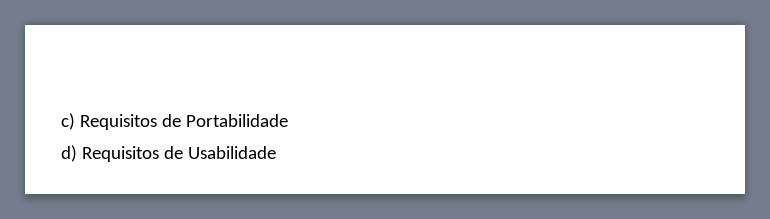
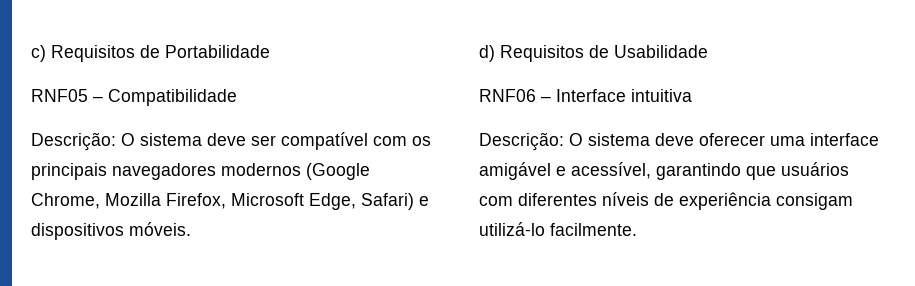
+ RNF05 – Compatibilidade
+ Descrição: O sistema deve ser compatível com os principais navegadores modernos (Google Chrome, Mozilla Firefox, Microsoft Edge, Safari) e dispositivos móveis.
  d) Requisitos de Usabilidade
+ RNF06 – Interface intuitiva
+ Descrição: O sistema deve oferecer uma interface amigável e acessível, garantindo que usuários com diferentes níveis de experiência consigam utilizá-lo facilmente.

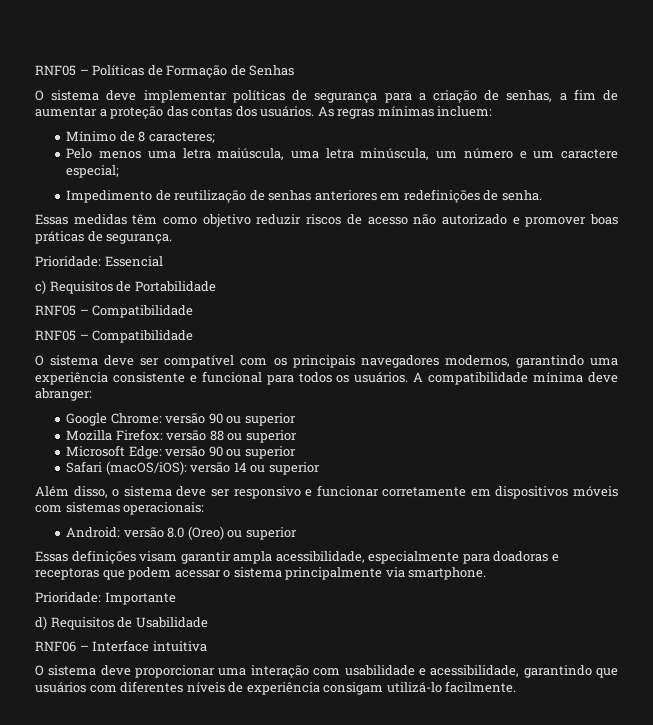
+ RNF05 – Políticas de Formação de Senhas
+ O sistema deve implementar políticas de segurança para a criação de senhas, a fim de aumentar a proteção das contas dos usuários. As regras mínimas incluem:
+ Mínimo de 8 caracteres;
+ Pelo menos uma letra maiúscula, uma letra minúscula, um número e um caractere especial;
+ Impedimento de reutilização de senhas anteriores em redefinições de senha.
+ Essas medidas têm como objetivo reduzir riscos de acesso não autorizado e promover boas práticas de segurança.
+ Prioridade: Essencial
  c) Requisitos de Portabilidade
  RNF05 – Compatibilidade
- Descrição: O sistema deve ser compatível com os principais navegadores modernos (Google Chrome, Mozilla Firefox, Microsoft Edge, Safari) e dispositivos móveis.
+ RNF05 – Compatibilidade
+ O sistema deve ser compatível com os principais navegadores modernos, garantindo uma experiência consistente e funcional para todos os usuários. A compatibilidade mínima deve abranger:
+ Google Chrome: versão 90 ou superior
+ Mozilla Firefox: versão 88 ou superior
+ Microsoft Edge: versão 90 ou superior
+ Safari (macOS/iOS): versão 14 ou superior
+ Além disso, o sistema deve ser responsivo e funcionar corretamente em dispositivos móveis com sistemas operacionais:
+ Android: versão 8.0 (Oreo) ou superior
+ Essas definições visam garantir ampla acessibilidade, especialmente para doadoras e receptoras que podem acessar o sistema principalmente via smartphone.
+ Prioridade: Importante
- Descrição: O sistema deve oferecer uma interface amigável e acessível, garantindo que usuários com diferentes níveis de experiência consigam utilizá-lo facilmente.
+ O sistema deve proporcionar uma interação com usabilidade e acessibilidade, garantindo que usuários com diferentes níveis de experiência consigam utilizá-lo facilmente.

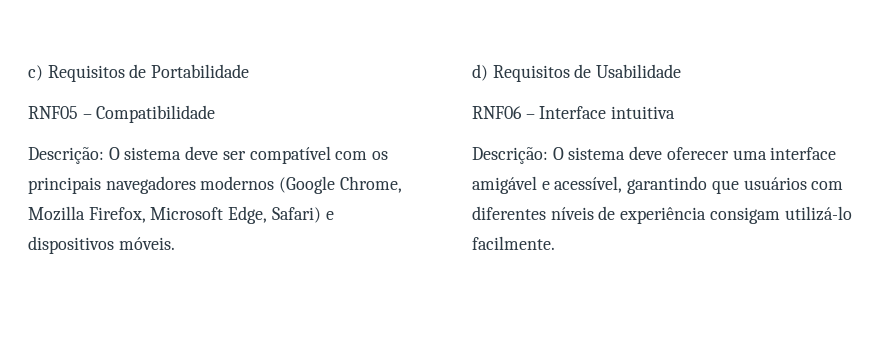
- RNF05 – Políticas de Formação de Senhas
- O sistema deve implementar políticas de segurança para a criação de senhas, a fim de aumentar a proteção das contas dos usuários. As regras mínimas incluem:
- Mínimo de 8 caracteres;
- Pelo menos uma letra maiúscula, uma letra minúscula, um número e um caractere especial;
- Impedimento de reutilização de senhas anteriores em redefinições de senha.
- Essas medidas têm como objetivo reduzir riscos de acesso não autorizado e promover boas práticas de segurança.
- Prioridade: Essencial
  c) Requisitos de Portabilidade
  RNF05 – Compatibilidade
- RNF05 – Compatibilidade
- O sistema deve ser compatível com os principais navegadores modernos, garantindo uma experiência consistente e funcional para todos os usuários. A compatibilidade mínima deve abranger:
- Google Chrome: versão 90 ou superior
- Mozilla Firefox: versão 88 ou superior
- Microsoft Edge: versão 90 ou superior
- Safari (macOS/iOS): versão 14 ou superior
- Além disso, o sistema deve ser responsivo e funcionar corretamente em dispositivos móveis com sistemas operacionais:
- Android: versão 8.0 (Oreo) ou superior
- Essas definições visam garantir ampla acessibilidade, especialmente para doadoras e receptoras que podem acessar o sistema principalmente via smartphone.
- Prioridade: Importante
+ Descrição: O sistema deve ser compatível com os principais navegadores modernos (Google Chrome, Mozilla Firefox, Microsoft Edge, Safari) e dispositivos móveis.
- O sistema deve proporcionar uma interação com usabilidade e acessibilidade, garantindo que usuários com diferentes níveis de experiência consigam utilizá-lo facilmente.
+ Descrição: O sistema deve oferecer uma interface amigável e acessível, garantindo que usuários com diferentes níveis de experiência consigam utilizá-lo facilmente.

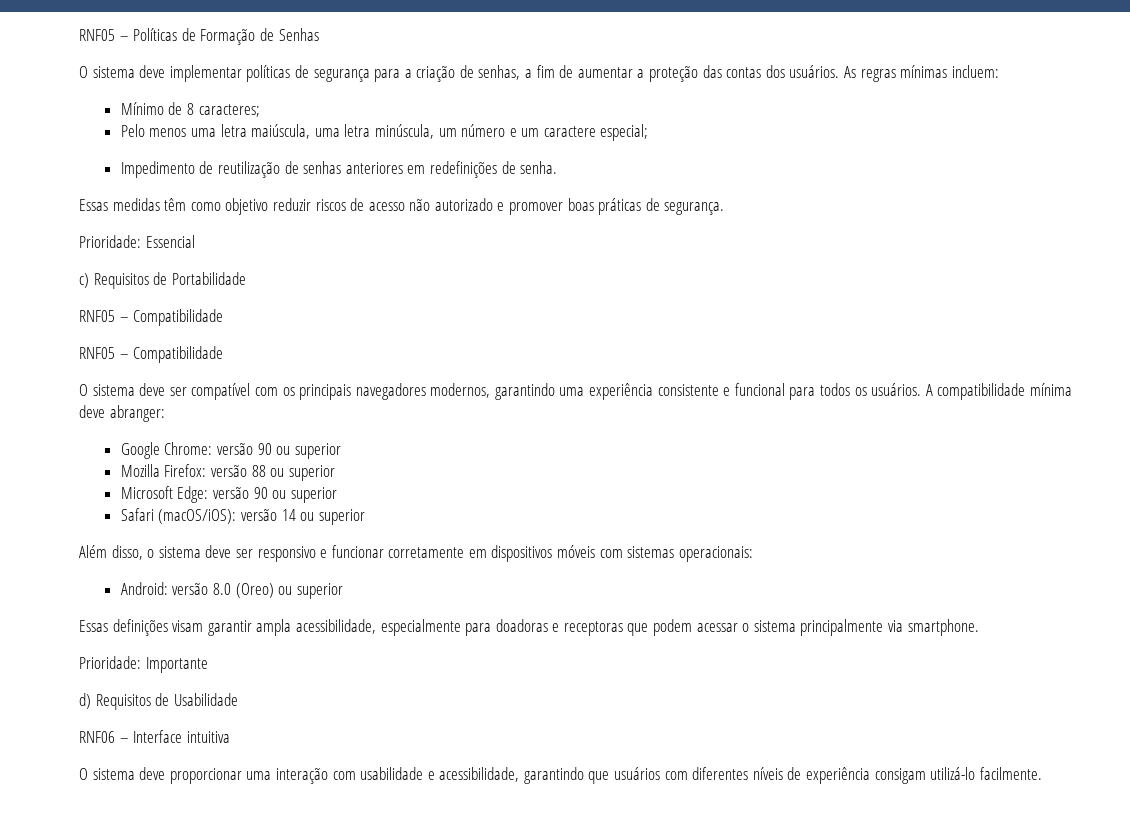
+ RNF05 – Políticas de Formação de Senhas
+ O sistema deve implementar políticas de segurança para a criação de senhas, a fim de aumentar a proteção das contas dos usuários. As regras mínimas incluem:
+ Mínimo de 8 caracteres;
+ Pelo menos uma letra maiúscula, uma letra minúscula, um número e um caractere especial;
+ Impedimento de reutilização de senhas anteriores em redefinições de senha.
+ Essas medidas têm como objetivo reduzir riscos de acesso não autorizado e promover boas práticas de segurança.
+ Prioridade: Essencial
  c) Requisitos de Portabilidade
  RNF05 – Compatibilidade
- Descrição: O sistema deve ser compatível com os principais navegadores modernos (Google Chrome, Mozilla Firefox, Microsoft Edge, Safari) e dispositivos móveis.
+ RNF05 – Compatibilidade
+ O sistema deve ser compatível com os principais navegadores modernos, garantindo uma experiência consistente e funcional para todos os usuários. A compatibilidade mínima deve abranger:
+ Google Chrome: versão 90 ou superior
+ Mozilla Firefox: versão 88 ou superior
+ Microsoft Edge: versão 90 ou superior
+ Safari (macOS/iOS): versão 14 ou superior
+ Além disso, o sistema deve ser responsivo e funcionar corretamente em dispositivos móveis com sistemas operacionais:
+ Android: versão 8.0 (Oreo) ou superior
+ Essas definições visam garantir ampla acessibilidade, especialmente para doadoras e receptoras que podem acessar o sistema principalmente via smartphone.
+ Prioridade: Importante
- Descrição: O sistema deve oferecer uma interface amigável e acessível, garantindo que usuários com diferentes níveis de experiência consigam utilizá-lo facilmente.
+ O sistema deve proporcionar uma interação com usabilidade e acessibilidade, garantindo que usuários com diferentes níveis de experiência consigam utilizá-lo facilmente.

